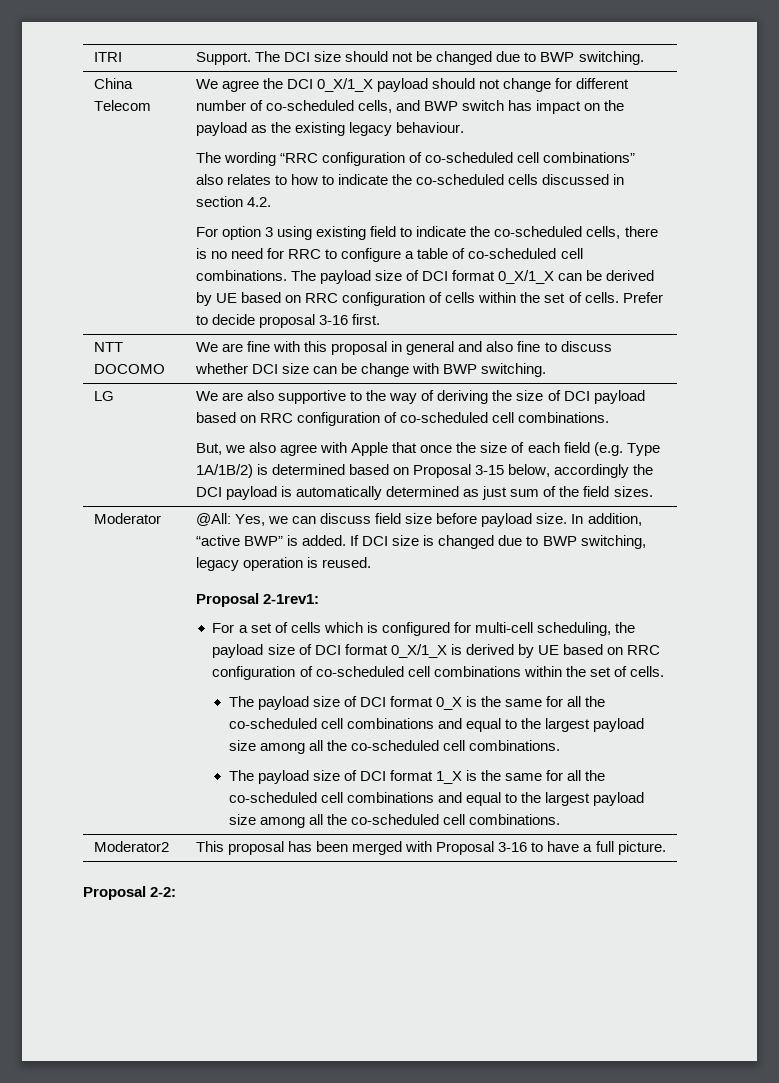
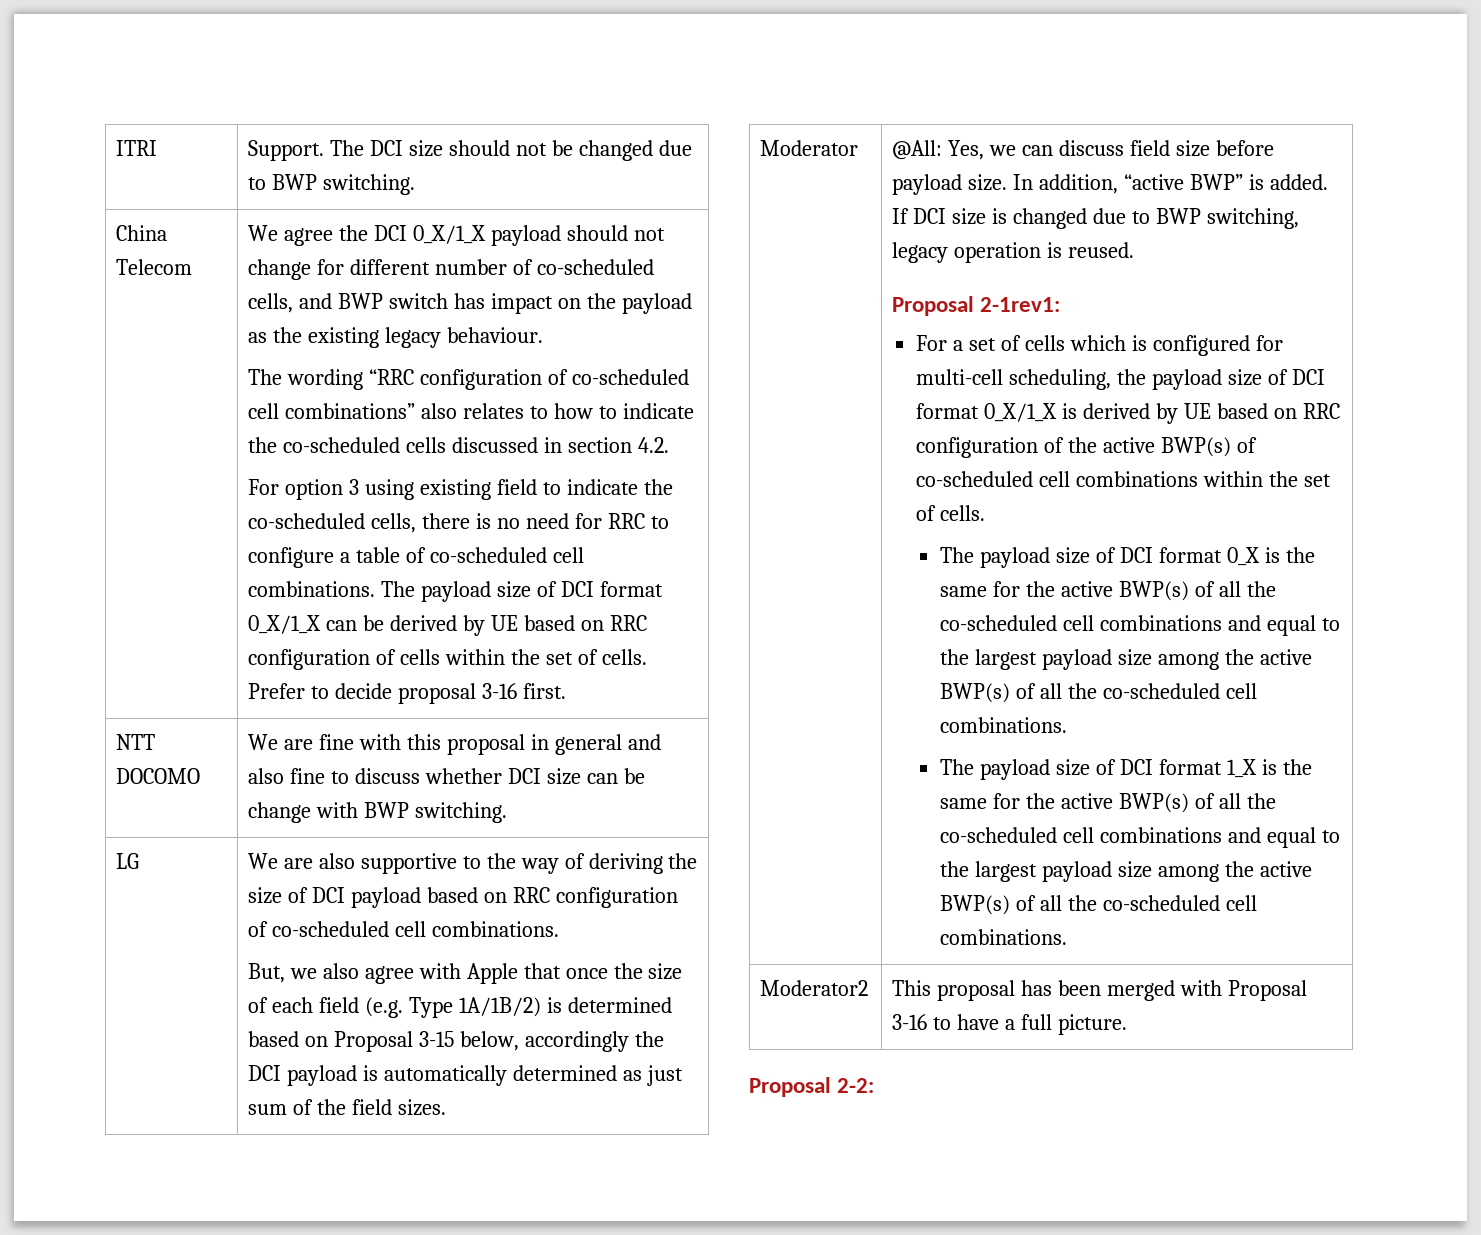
- For a set of cells which is configured for multi-cell scheduling, the payload size of DCI format 0_X/1_X is derived by UE based on RRC configuration of co-scheduled cell combinations within the set of cells.
+ For a set of cells which is configured for multi-cell scheduling, the payload size of DCI format 0_X/1_X is derived by UE based on RRC configuration of the active BWP(s) of co-scheduled cell combinations within the set of cells.
- The payload size of DCI format 0_X is the same for all the co-scheduled cell combinations and equal to the largest payload size among all the co-scheduled cell combinations.
+ The payload size of DCI format 0_X is the same for the active BWP(s) of all the co-scheduled cell combinations and equal to the largest payload size among the active BWP(s) of all the co-scheduled cell combinations.
- The payload size of DCI format 1_X is the same for all the co-scheduled cell combinations and equal to the largest payload size among all the co-scheduled cell combinations.
+ The payload size of DCI format 1_X is the same for the active BWP(s) of all the co-scheduled cell combinations and equal to the largest payload size among the active BWP(s) of all the co-scheduled cell combinations.

